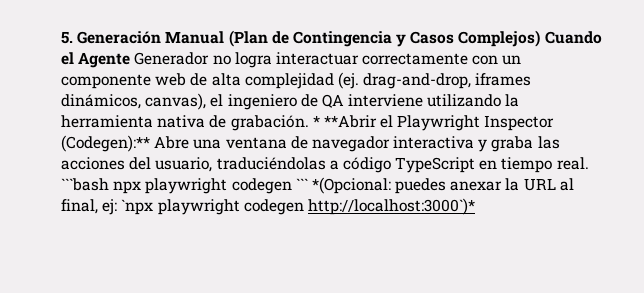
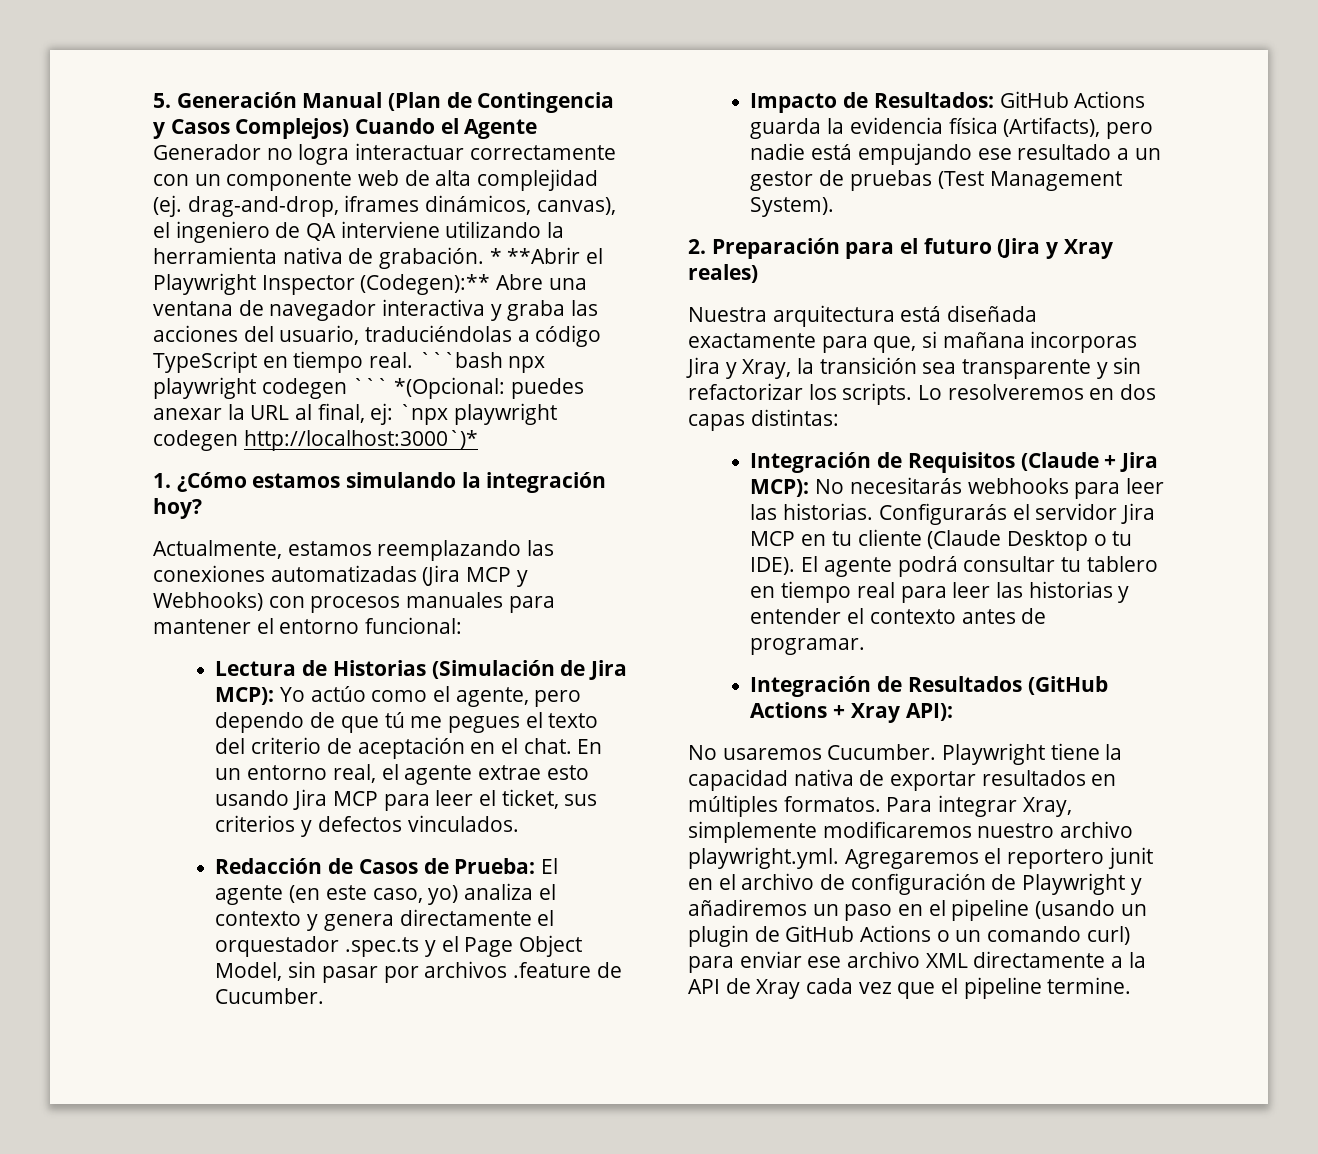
+ 1. ¿Cómo estamos simulando la integración hoy?
+ Actualmente, estamos reemplazando las conexiones automatizadas (Jira MCP y Webhooks) con procesos manuales para mantener el entorno funcional:
+ Lectura de Historias (Simulación de Jira MCP): Yo actúo como el agente, pero dependo de que tú me pegues el texto del criterio de aceptación en el chat. En un entorno real, el agente extrae esto usando Jira MCP para leer el ticket, sus criterios y defectos vinculados.
+ Redacción de Casos de Prueba: El agente (en este caso, yo) analiza el contexto y genera directamente el orquestador .spec.ts y el Page Object Model, sin pasar por archivos .feature de Cucumber.
+ Impacto de Resultados: GitHub Actions guarda la evidencia física (Artifacts), pero nadie está empujando ese resultado a un gestor de pruebas (Test Management System).
+ 2. Preparación para el futuro (Jira y Xray reales)
+ Nuestra arquitectura está diseñada exactamente para que, si mañana incorporas Jira y Xray, la transición sea transparente y sin refactorizar los scripts. Lo resolveremos en dos capas distintas:
+ Integración de Requisitos (Claude + Jira MCP): No necesitarás webhooks para leer las historias. Configurarás el servidor Jira MCP en tu cliente (Claude Desktop o tu IDE). El agente podrá consultar tu tablero en tiempo real para leer las historias y entender el contexto antes de programar.
+ Integración de Resultados (GitHub Actions + Xray API):
+ No usaremos Cucumber. Playwright tiene la capacidad nativa de exportar resultados en múltiples formatos. Para integrar Xray, simplemente modificaremos nuestro archivo playwright.yml. Agregaremos el reportero junit en el archivo de configuración de Playwright y añadiremos un paso en el pipeline (usando un plugin de GitHub Actions o un comando curl) para enviar ese archivo XML directamente a la API de Xray cada vez que el pipeline termine.

